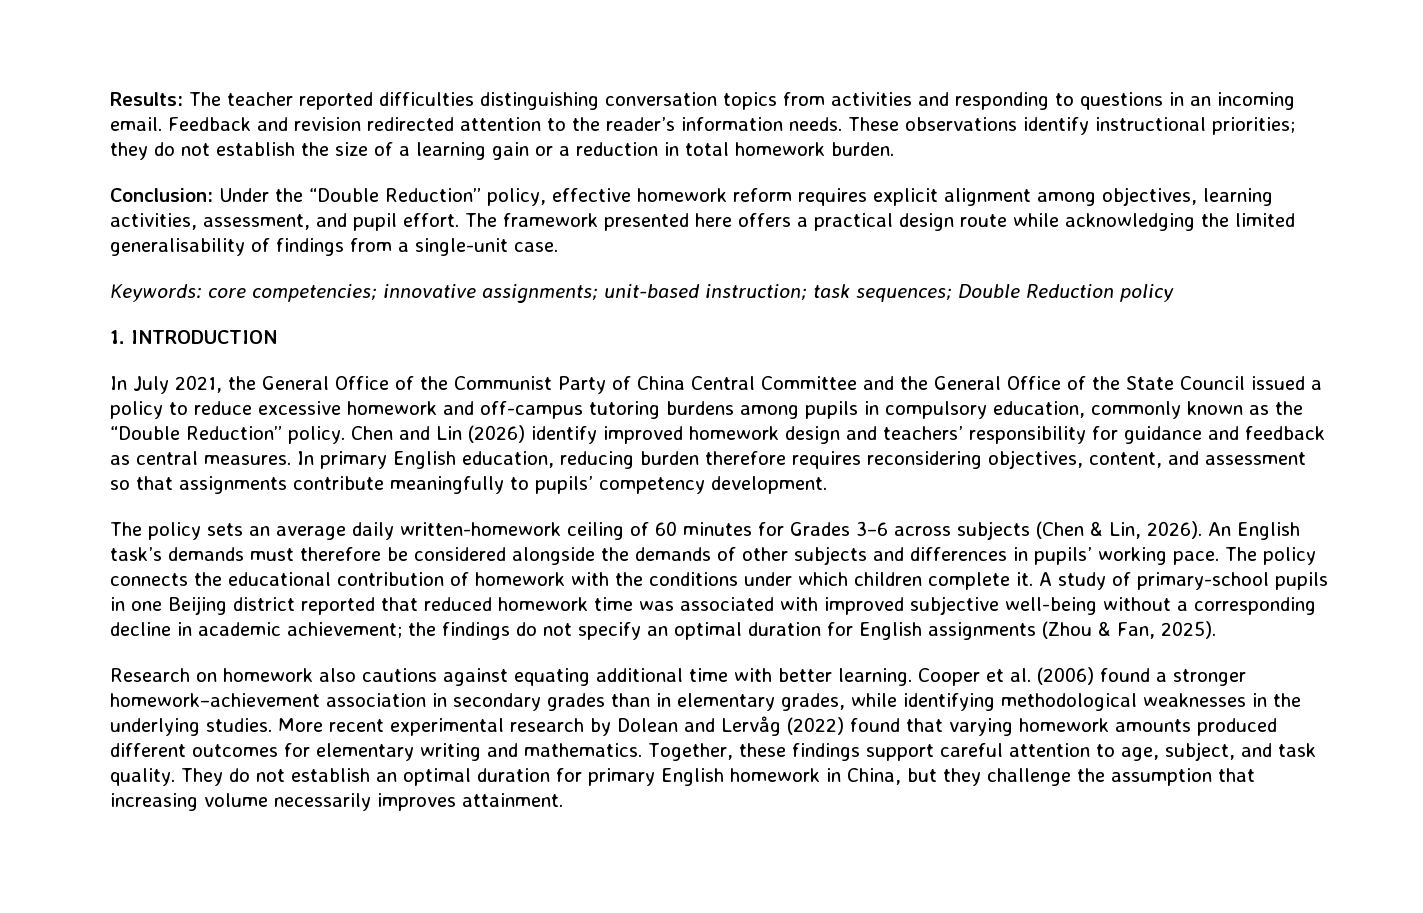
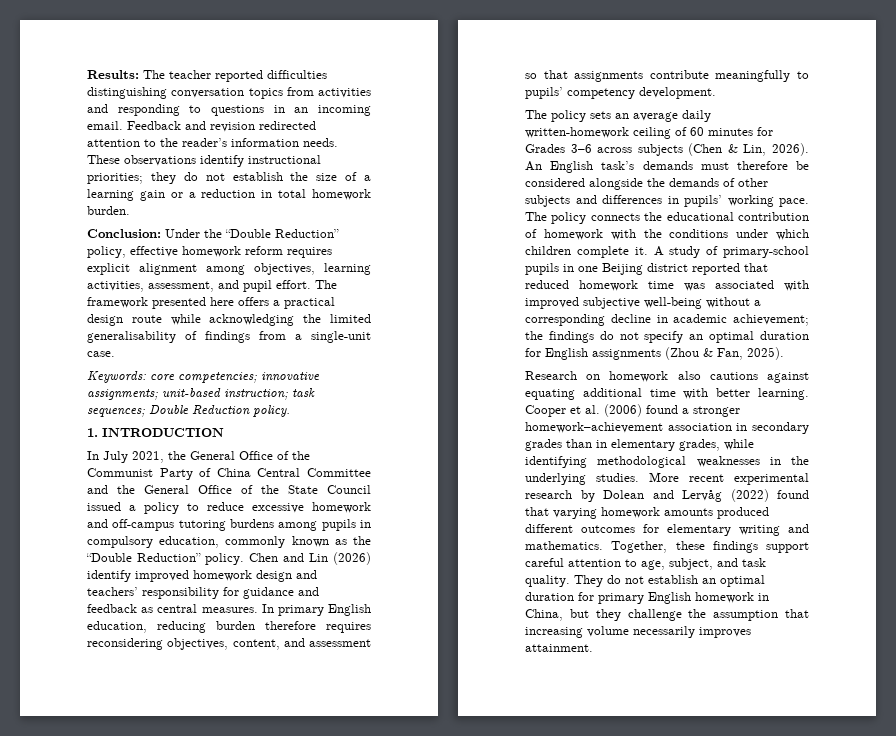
- Keywords: core competencies; innovative assignments; unit-based instruction; task sequences; Double Reduction policy
+ Keywords: core competencies; innovative assignments; unit-based instruction; task sequences; Double Reduction policy.

